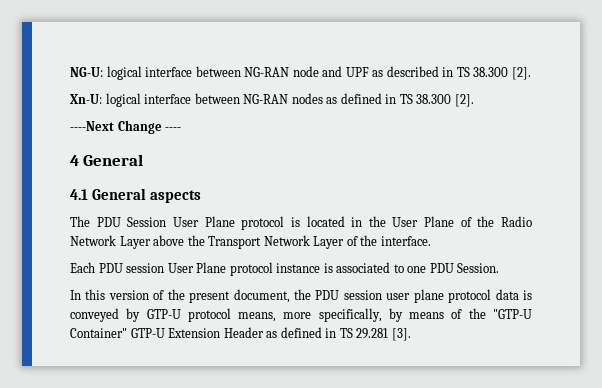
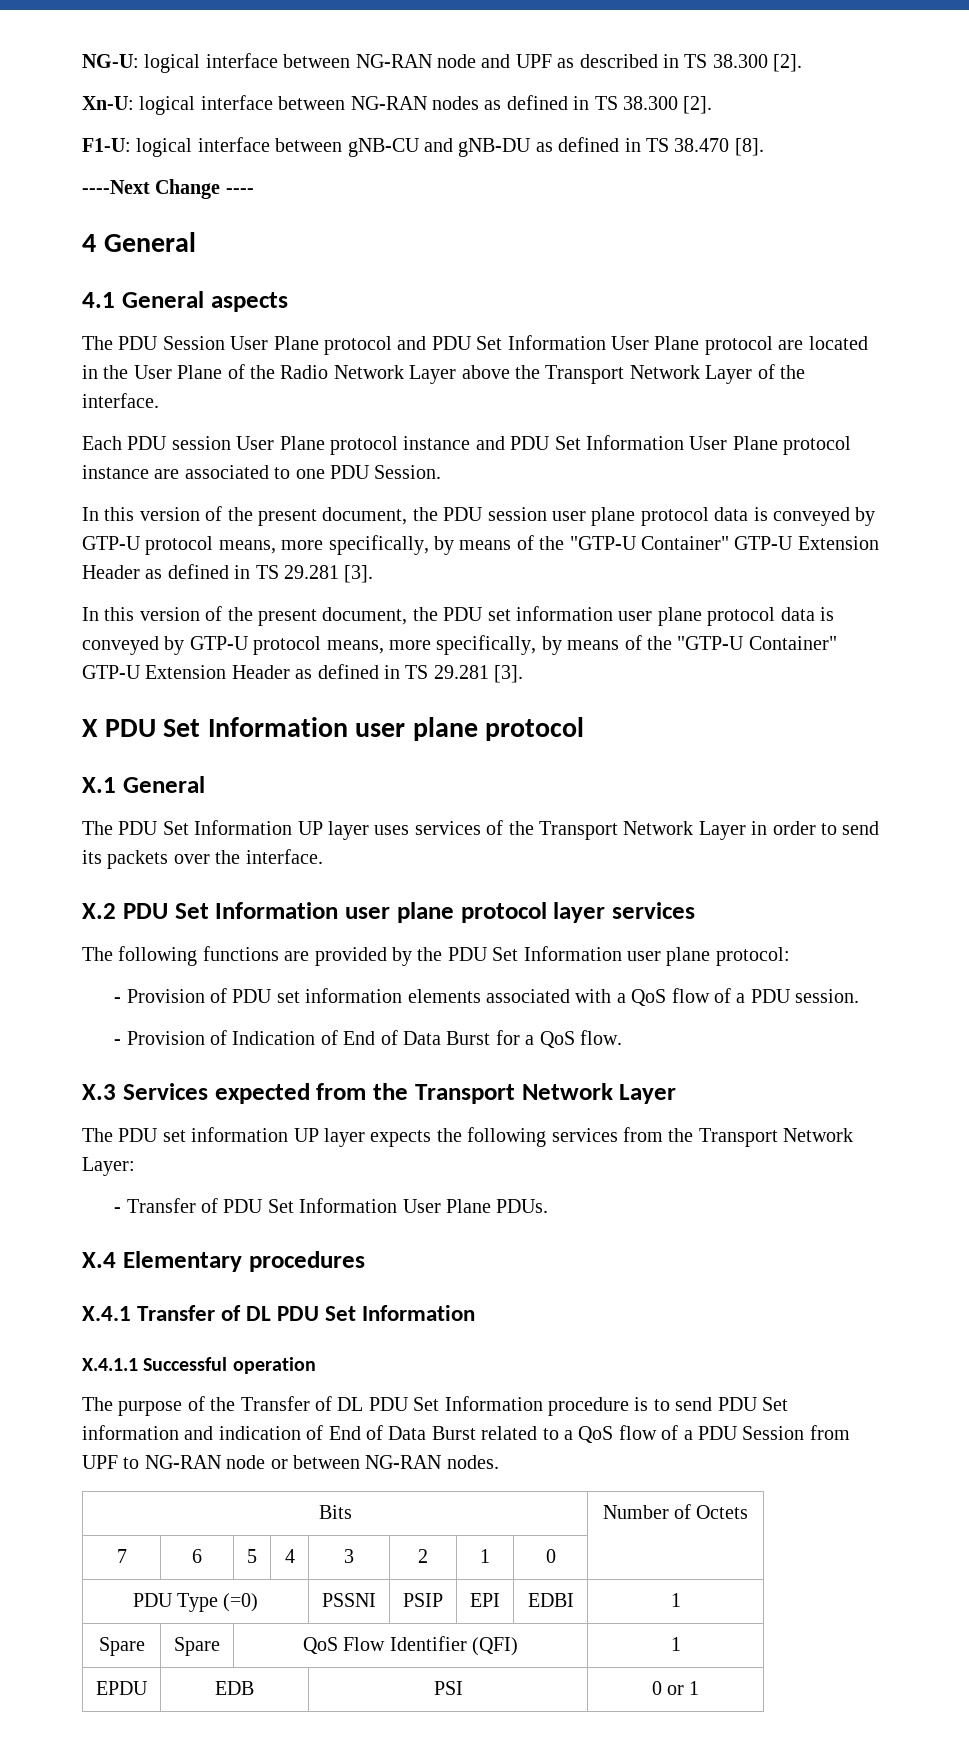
+ F1-U: logical interface between gNB-CU and gNB-DU as defined in TS 38.470 [8].
- The PDU Session User Plane protocol is located in the User Plane of the Radio Network Layer above the Transport Network Layer of the interface.
+ The PDU Session User Plane protocol and PDU Set Information User Plane protocol are located in the User Plane of the Radio Network Layer above the Transport Network Layer of the interface.
- Each PDU session User Plane protocol instance is associated to one PDU Session.
+ Each PDU session User Plane protocol instance and PDU Set Information User Plane protocol instance are associated to one PDU Session.
+ In this version of the present document, the PDU set information user plane protocol data is conveyed by GTP-U protocol means, more specifically, by means of the "GTP-U Container" GTP-U Extension Header as defined in TS 29.281 [3].
+ X PDU Set Information user plane protocol
+ X.1 General
+ The PDU Set Information UP layer uses services of the Transport Network Layer in order to send its packets over the interface.
+ X.2 PDU Set Information user plane protocol layer services
+ The following functions are provided by the PDU Set Information user plane protocol:
+ - Provision of PDU set information elements associated with a QoS flow of a PDU session.
+ - Provision of Indication of End of Data Burst for a QoS flow.
+ X.3 Services expected from the Transport Network Layer
+ The PDU set information UP layer expects the following services from the Transport Network Layer:
+ - Transfer of PDU Set Information User Plane PDUs.
+ X.4 Elementary procedures
+ X.4.1 Transfer of DL PDU Set Information
+ X.4.1.1 Successful operation
+ The purpose of the Transfer of DL PDU Set Information procedure is to send PDU Set information and indication of End of Data Burst related to a QoS flow of a PDU Session from UPF to NG-RAN node or between NG-RAN nodes.
+ Bits | Number of Octets
+ 7 | 6 | 5 | 4 | 3 | 2 | 1 | 0 |
+ PDU Type (=0) | PSSNI | PSIP | EPI | EDBI | 1
+ Spare | Spare | QoS Flow Identifier (QFI) | 1
+ EPDU | EDB | PSI | 0 or 1

